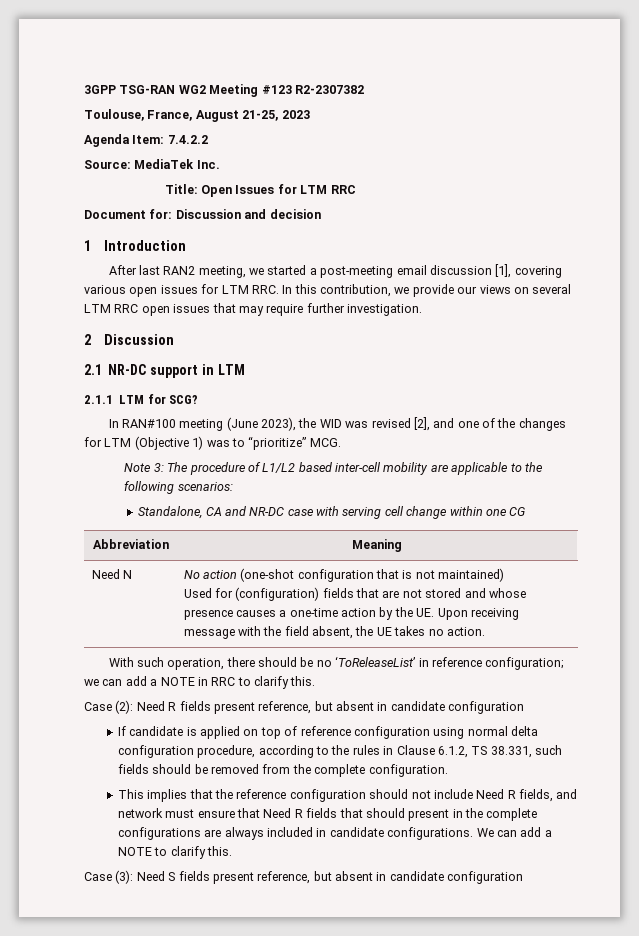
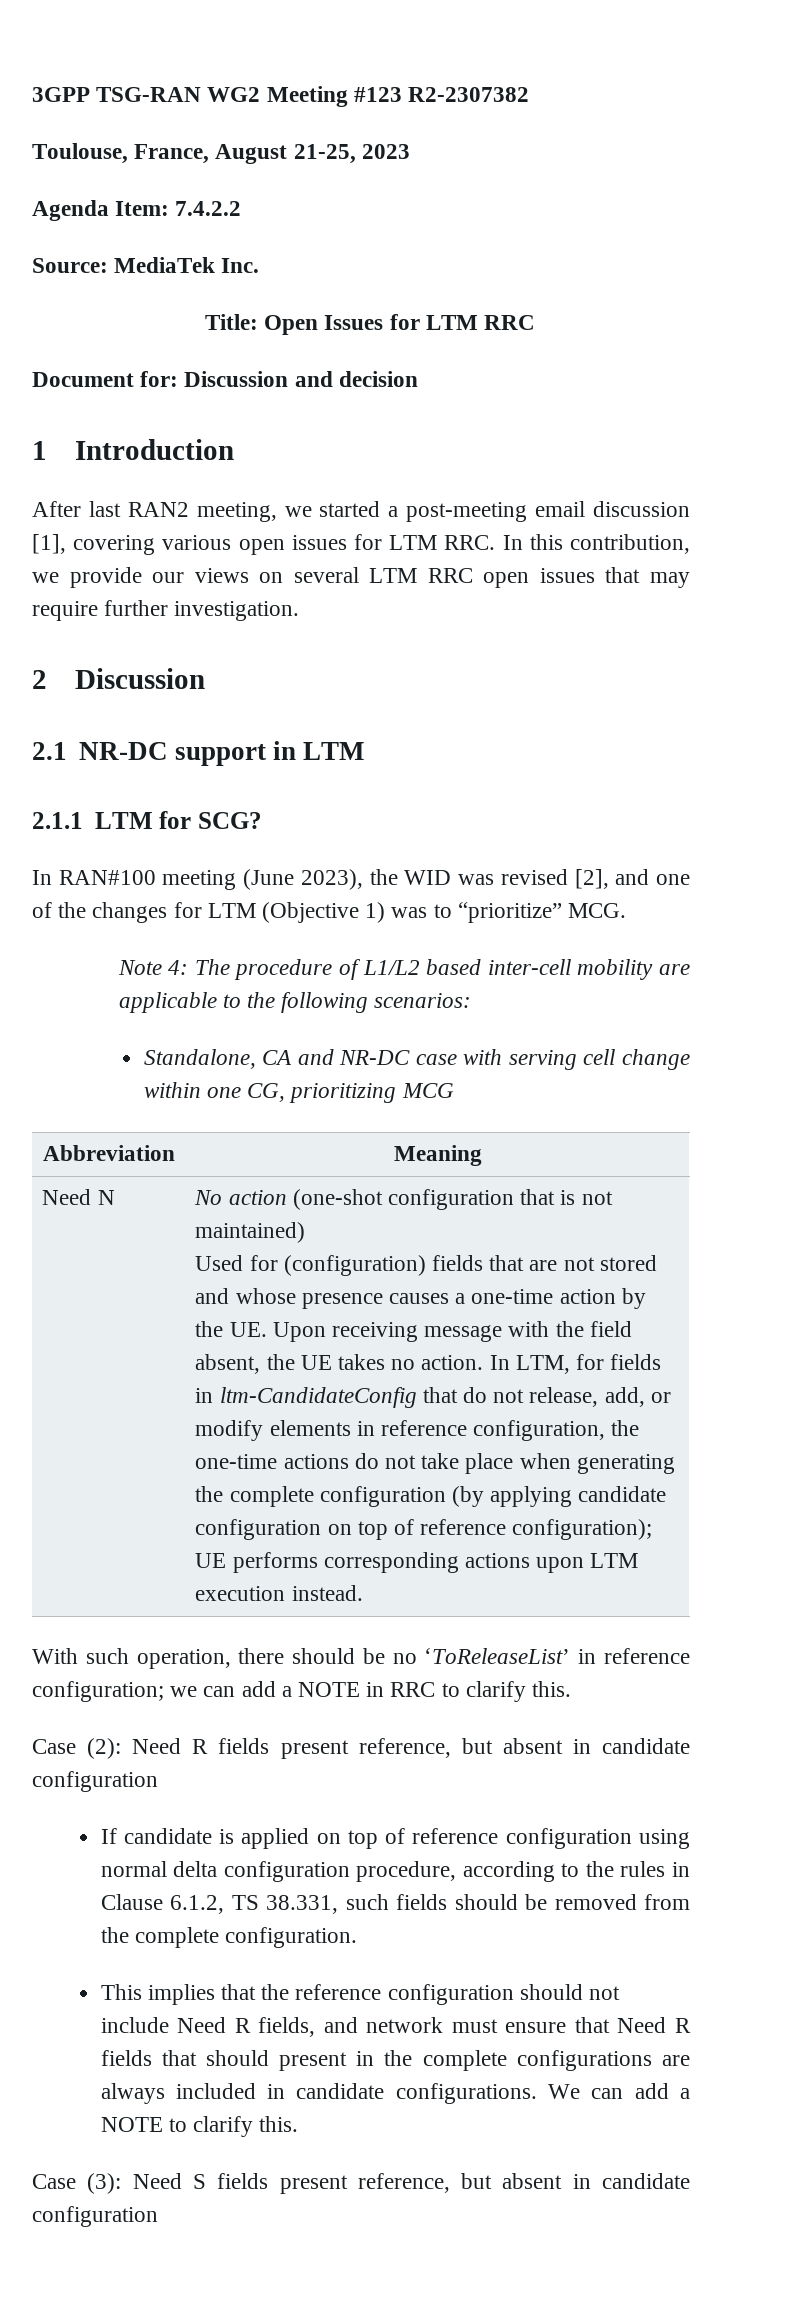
- Note 3: The procedure of L1/L2 based inter-cell mobility are applicable to the following scenarios:
+ Note 4: The procedure of L1/L2 based inter-cell mobility are applicable to the following scenarios:
- Standalone, CA and NR-DC case with serving cell change within one CG
+ Standalone, CA and NR-DC case with serving cell change within one CG, prioritizing MCG
+ In LTM, for fields in ltm-CandidateConfig that do not release, add, or modify elements in reference configuration, the one-time actions do not take place when generating the complete configuration (by applying candidate configuration on top of reference configuration); UE performs corresponding actions upon LTM execution instead.

